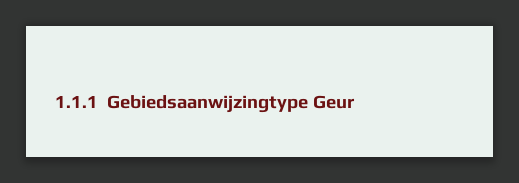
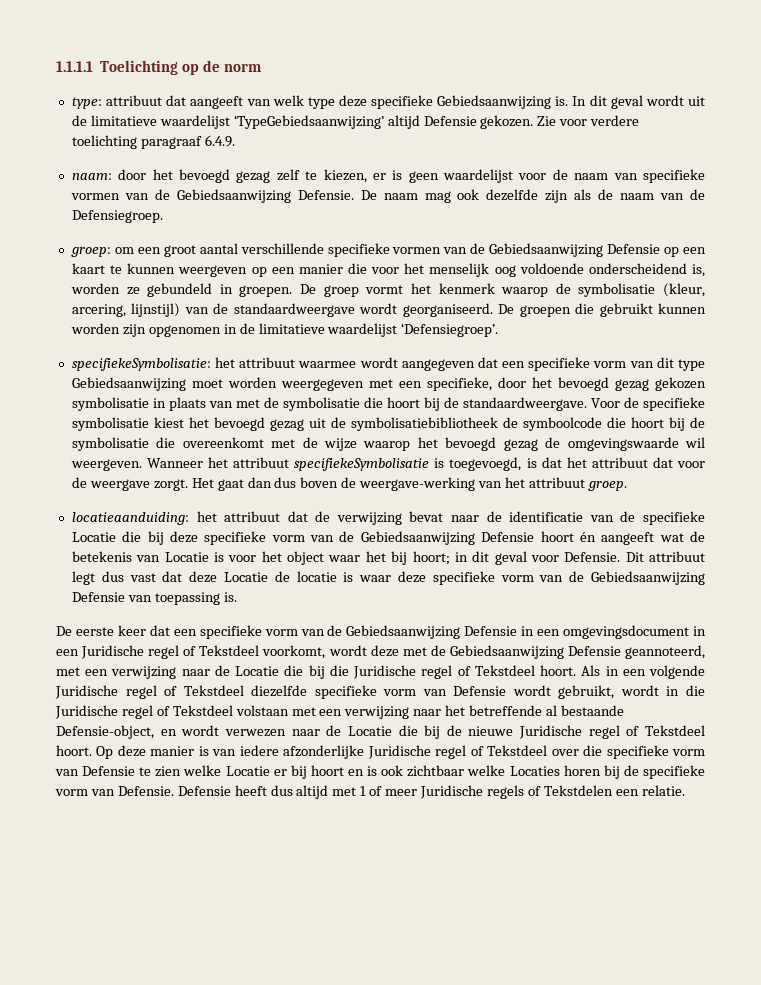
- 1.1.1 Gebiedsaanwijzingtype Geur
+ 1.1.1.1 Toelichting op de norm
+ type: attribuut dat aangeeft van welk type deze specifieke Gebiedsaanwijzing is. In dit geval wordt uit de limitatieve waardelijst ‘TypeGebiedsaanwijzing’ altijd Defensie gekozen. Zie voor verdere toelichting paragraaf 6.4.9.
+ naam: door het bevoegd gezag zelf te kiezen, er is geen waardelijst voor de naam van specifieke vormen van de Gebiedsaanwijzing Defensie. De naam mag ook dezelfde zijn als de naam van de Defensiegroep.
+ groep: om een groot aantal verschillende specifieke vormen van de Gebiedsaanwijzing Defensie op een kaart te kunnen weergeven op een manier die voor het menselijk oog voldoende onderscheidend is, worden ze gebundeld in groepen. De groep vormt het kenmerk waarop de symbolisatie (kleur, arcering, lijnstijl) van de standaardweergave wordt georganiseerd. De groepen die gebruikt kunnen worden zijn opgenomen in de limitatieve waardelijst ‘Defensiegroep’.
+ specifiekeSymbolisatie: het attribuut waarmee wordt aangegeven dat een specifieke vorm van dit type Gebiedsaanwijzing moet worden weergegeven met een specifieke, door het bevoegd gezag gekozen symbolisatie in plaats van met de symbolisatie die hoort bij de standaardweergave. Voor de specifieke symbolisatie kiest het bevoegd gezag uit de symbolisatiebibliotheek de symboolcode die hoort bij de symbolisatie die overeenkomt met de wijze waarop het bevoegd gezag de omgevingswaarde wil weergeven. Wanneer het attribuut specifiekeSymbolisatie is toegevoegd, is dat het attribuut dat voor de weergave zorgt. Het gaat dan dus boven de weergave-werking van het attribuut groep.
+ locatieaanduiding: het attribuut dat de verwijzing bevat naar de identificatie van de specifieke Locatie die bij deze specifieke vorm van de Gebiedsaanwijzing Defensie hoort én aangeeft wat de betekenis van Locatie is voor het object waar het bij hoort; in dit geval voor Defensie. Dit attribuut legt dus vast dat deze Locatie de locatie is waar deze specifieke vorm van de Gebiedsaanwijzing Defensie van toepassing is.
+ De eerste keer dat een specifieke vorm van de Gebiedsaanwijzing Defensie in een omgevingsdocument in een Juridische regel of Tekstdeel voorkomt, wordt deze met de Gebiedsaanwijzing Defensie geannoteerd, met een verwijzing naar de Locatie die bij die Juridische regel of Tekstdeel hoort. Als in een volgende Juridische regel of Tekstdeel diezelfde specifieke vorm van Defensie wordt gebruikt, wordt in die Juridische regel of Tekstdeel volstaan met een verwijzing naar het betreffende al bestaande Defensie-object, en wordt verwezen naar de Locatie die bij de nieuwe Juridische regel of Tekstdeel hoort. Op deze manier is van iedere afzonderlijke Juridische regel of Tekstdeel over die specifieke vorm van Defensie te zien welke Locatie er bij hoort en is ook zichtbaar welke Locaties horen bij de specifieke vorm van Defensie. Defensie heeft dus altijd met 1 of meer Juridische regels of Tekstdelen een relatie.

